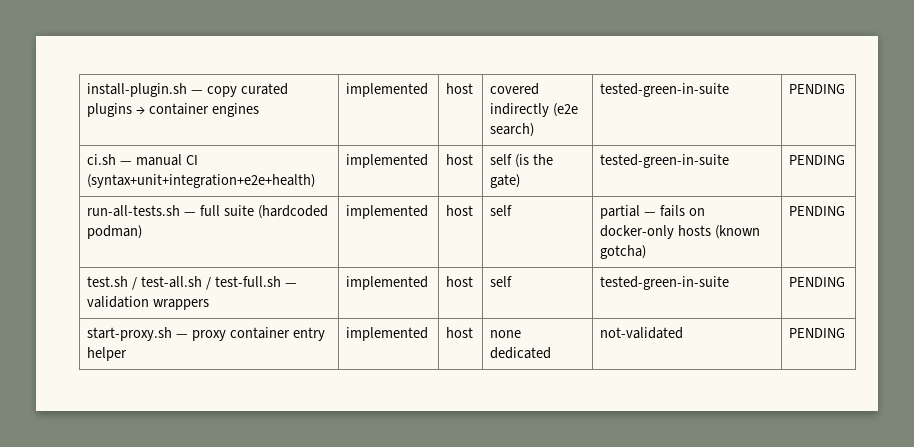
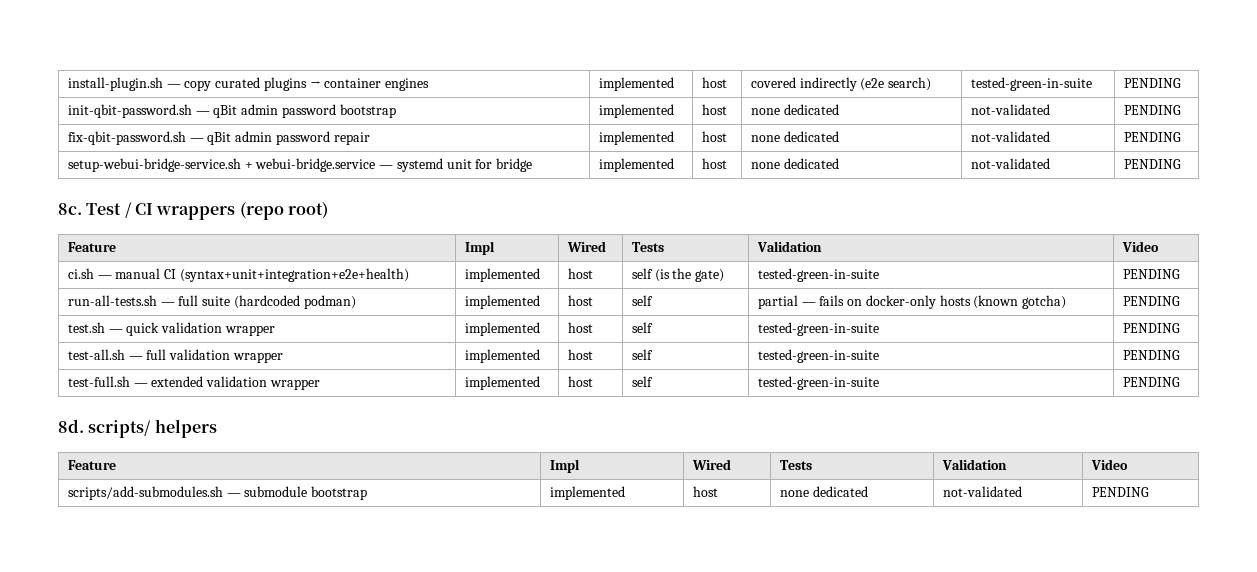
+ init-qbit-password.sh — qBit admin password bootstrap | implemented | host | none dedicated | not-validated | PENDING
+ fix-qbit-password.sh — qBit admin password repair | implemented | host | none dedicated | not-validated | PENDING
+ setup-webui-bridge-service.sh + webui-bridge.service — systemd unit for bridge | implemented | host | none dedicated | not-validated | PENDING
+ 8c. Test / CI wrappers (repo root)
+ Feature | Impl | Wired | Tests | Validation | Video
- test.sh / test-all.sh / test-full.sh — validation wrappers | implemented | host | self | tested-green-in-suite | PENDING
- start-proxy.sh — proxy container entry helper | implemented | host | none dedicated | not-validated | PENDING
+ test.sh — quick validation wrapper | implemented | host | self | tested-green-in-suite | PENDING
+ test-all.sh — full validation wrapper | implemented | host | self | tested-green-in-suite | PENDING
+ test-full.sh — extended validation wrapper | implemented | host | self | tested-green-in-suite | PENDING
+ 8d. scripts/ helpers
+ Feature | Impl | Wired | Tests | Validation | Video
+ scripts/add-submodules.sh — submodule bootstrap | implemented | host | none dedicated | not-validated | PENDING

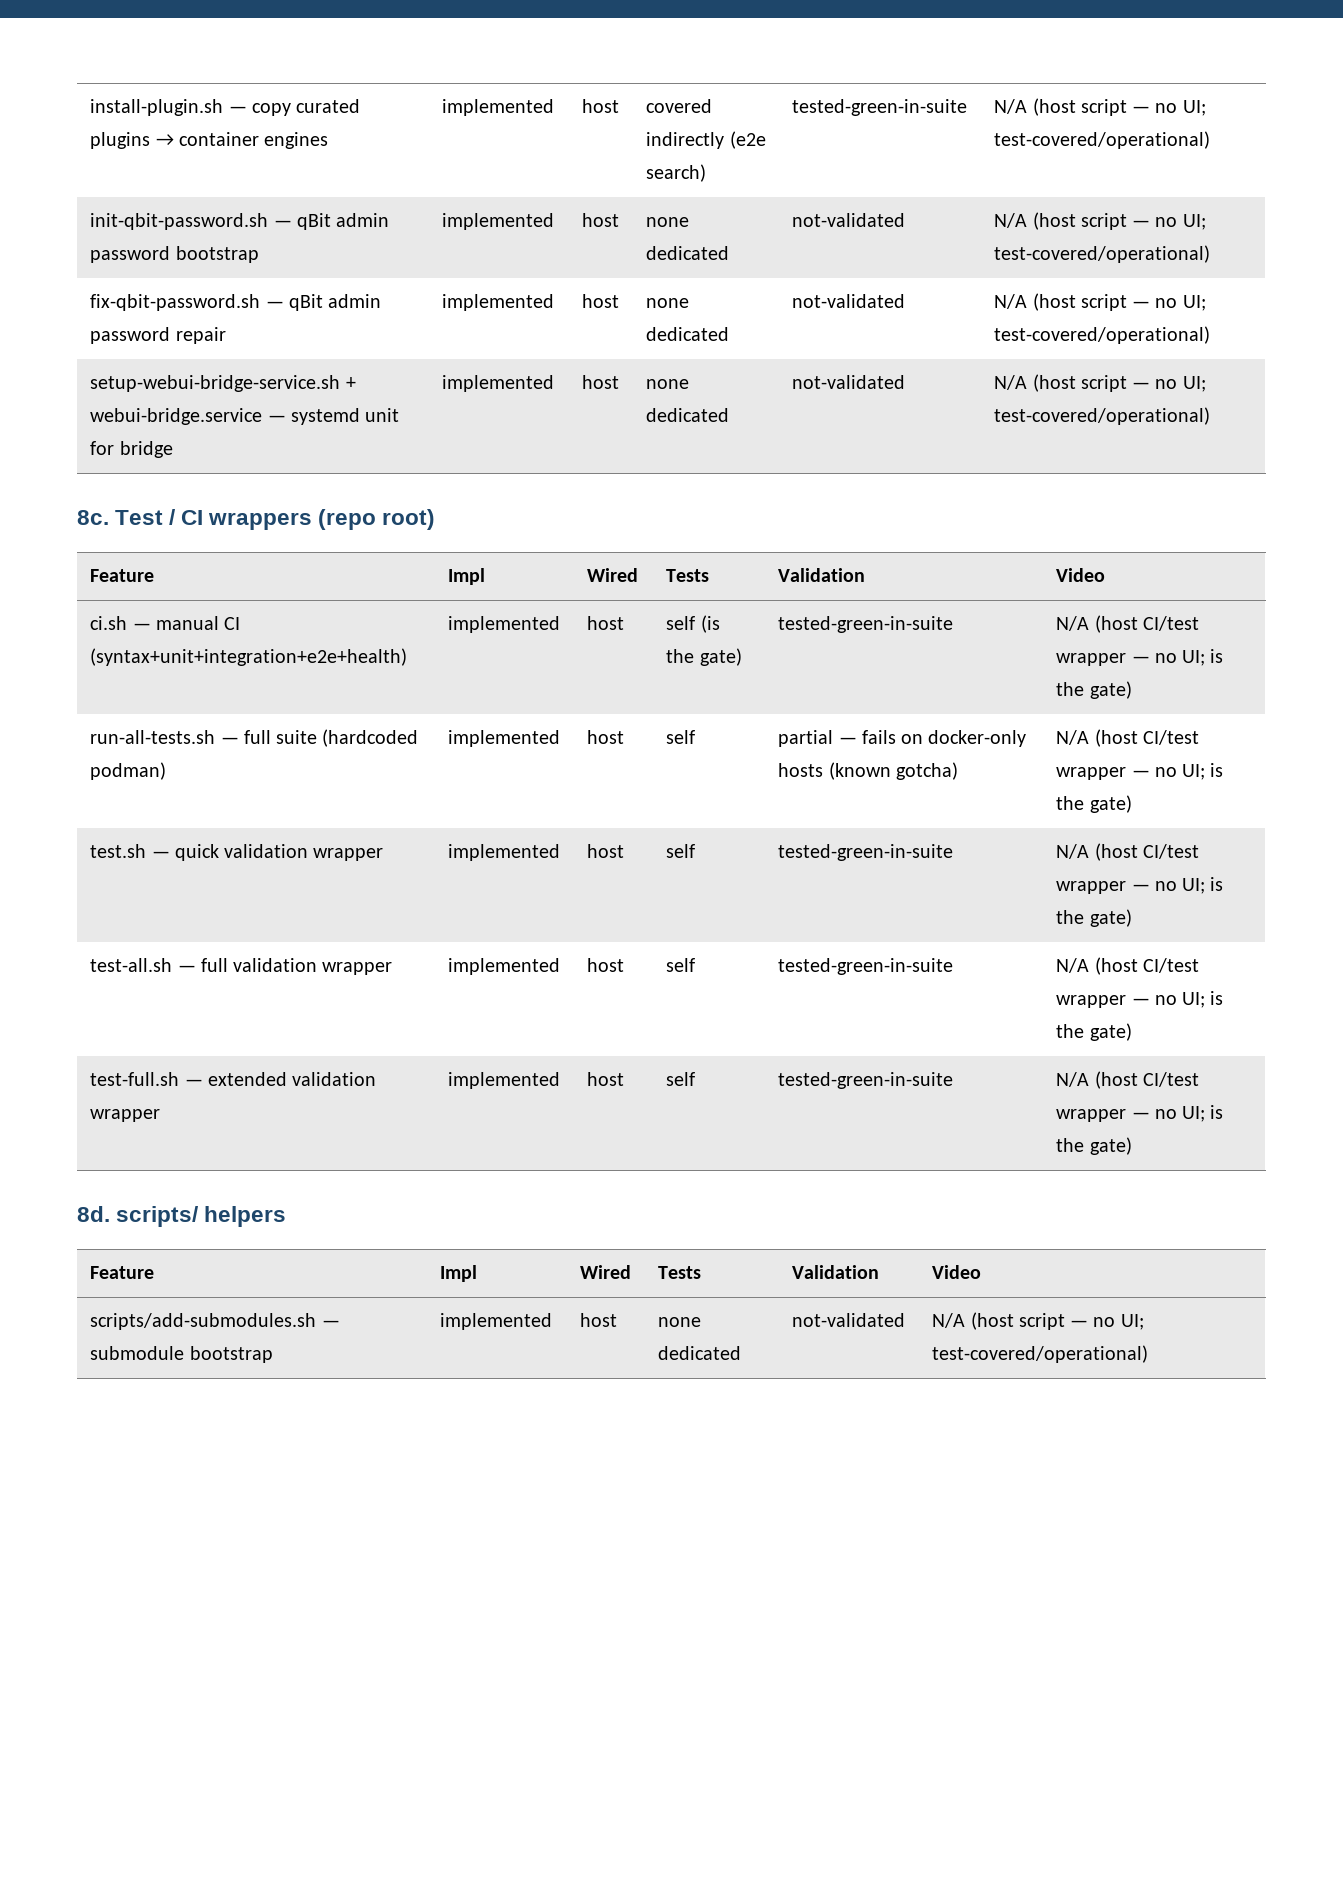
- install-plugin.sh — copy curated plugins → container engines | implemented | host | covered indirectly (e2e search) | tested-green-in-suite | PENDING
+ install-plugin.sh — copy curated plugins → container engines | implemented | host | covered indirectly (e2e search) | tested-green-in-suite | N/A (host script — no UI; test-covered/operational)
- init-qbit-password.sh — qBit admin password bootstrap | implemented | host | none dedicated | not-validated | PENDING
+ init-qbit-password.sh — qBit admin password bootstrap | implemented | host | none dedicated | not-validated | N/A (host script — no UI; test-covered/operational)
- fix-qbit-password.sh — qBit admin password repair | implemented | host | none dedicated | not-validated | PENDING
+ fix-qbit-password.sh — qBit admin password repair | implemented | host | none dedicated | not-validated | N/A (host script — no UI; test-covered/operational)
- setup-webui-bridge-service.sh + webui-bridge.service — systemd unit for bridge | implemented | host | none dedicated | not-validated | PENDING
+ setup-webui-bridge-service.sh + webui-bridge.service — systemd unit for bridge | implemented | host | none dedicated | not-validated | N/A (host script — no UI; test-covered/operational)
- ci.sh — manual CI (syntax+unit+integration+e2e+health) | implemented | host | self (is the gate) | tested-green-in-suite | PENDING
+ ci.sh — manual CI (syntax+unit+integration+e2e+health) | implemented | host | self (is the gate) | tested-green-in-suite | N/A (host CI/test wrapper — no UI; is the gate)
- run-all-tests.sh — full suite (hardcoded podman) | implemented | host | self | partial — fails on docker-only hosts (known gotcha) | PENDING
+ run-all-tests.sh — full suite (hardcoded podman) | implemented | host | self | partial — fails on docker-only hosts (known gotcha) | N/A (host CI/test wrapper — no UI; is the gate)
- test.sh — quick validation wrapper | implemented | host | self | tested-green-in-suite | PENDING
+ test.sh — quick validation wrapper | implemented | host | self | tested-green-in-suite | N/A (host CI/test wrapper — no UI; is the gate)
- test-all.sh — full validation wrapper | implemented | host | self | tested-green-in-suite | PENDING
+ test-all.sh — full validation wrapper | implemented | host | self | tested-green-in-suite | N/A (host CI/test wrapper — no UI; is the gate)
- test-full.sh — extended validation wrapper | implemented | host | self | tested-green-in-suite | PENDING
+ test-full.sh — extended validation wrapper | implemented | host | self | tested-green-in-suite | N/A (host CI/test wrapper — no UI; is the gate)
- scripts/add-submodules.sh — submodule bootstrap | implemented | host | none dedicated | not-validated | PENDING
+ scripts/add-submodules.sh — submodule bootstrap | implemented | host | none dedicated | not-validated | N/A (host script — no UI; test-covered/operational)

